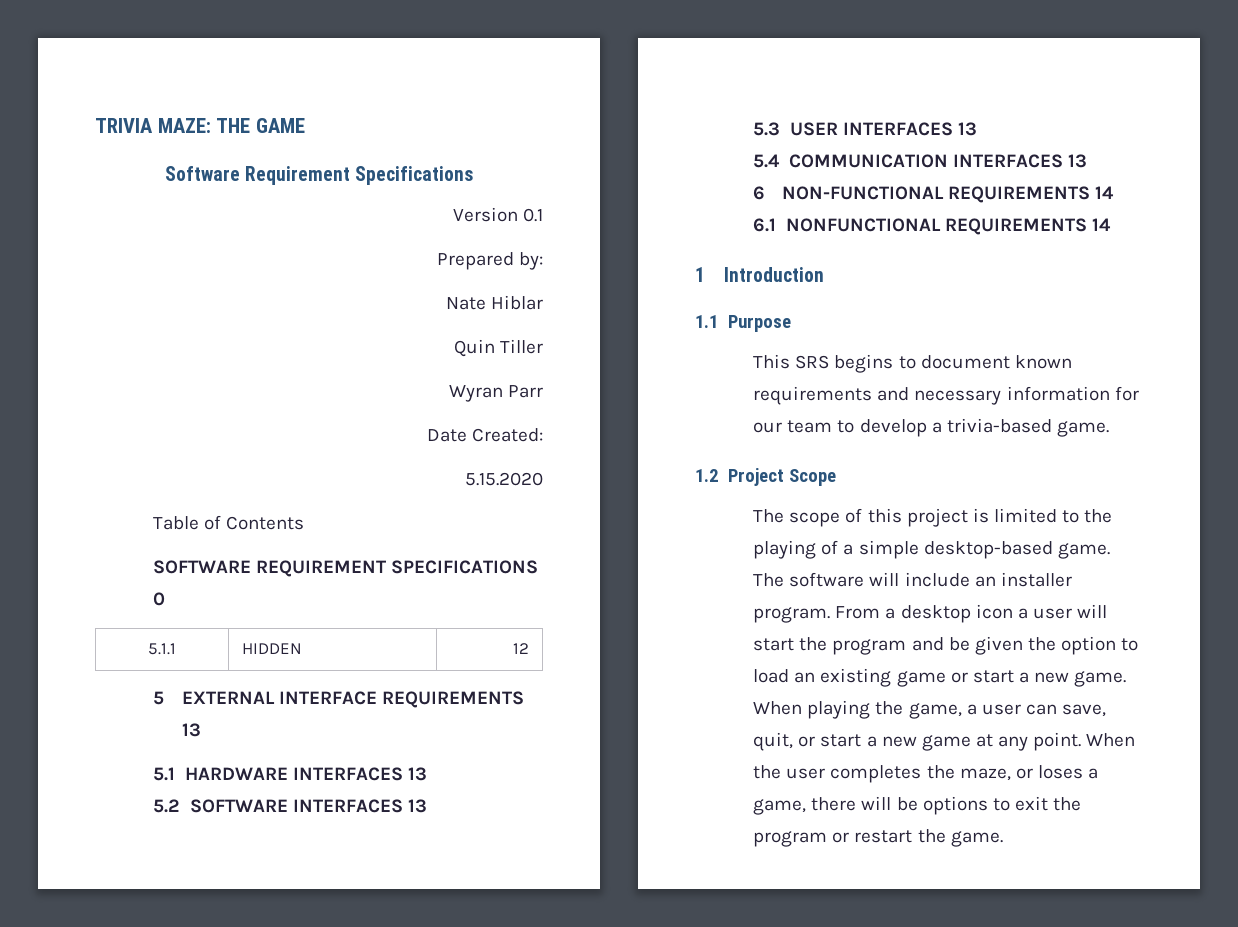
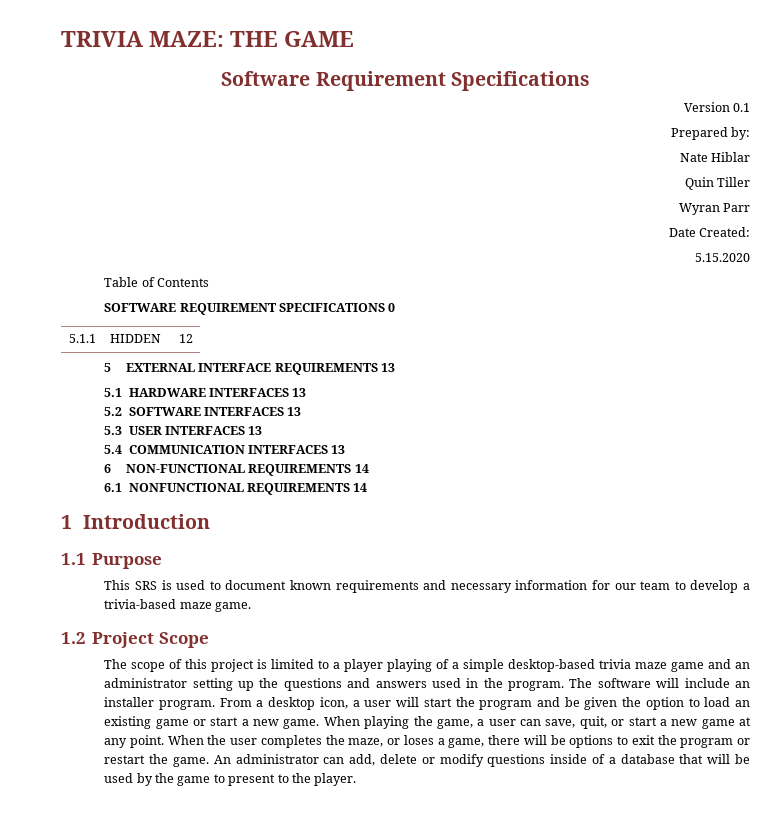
- This SRS begins to document known requirements and necessary information for our team to develop a trivia-based game.
+ This SRS is used to document known requirements and necessary information for our team to develop a trivia-based maze game.
- The scope of this project is limited to the playing of a simple desktop-based game.
+ The scope of this project is limited to a player playing of a simple desktop-based trivia maze game and an administrator setting up the questions and answers used in the program.
- From a desktop icon a user will start the program and be given the option to load an existing game or start a new game.
+ From a desktop icon, a user will start the program and be given the option to load an existing game or start a new game.
+ An administrator can add, delete or modify questions inside of a database that will be used by the game to present to the player.

